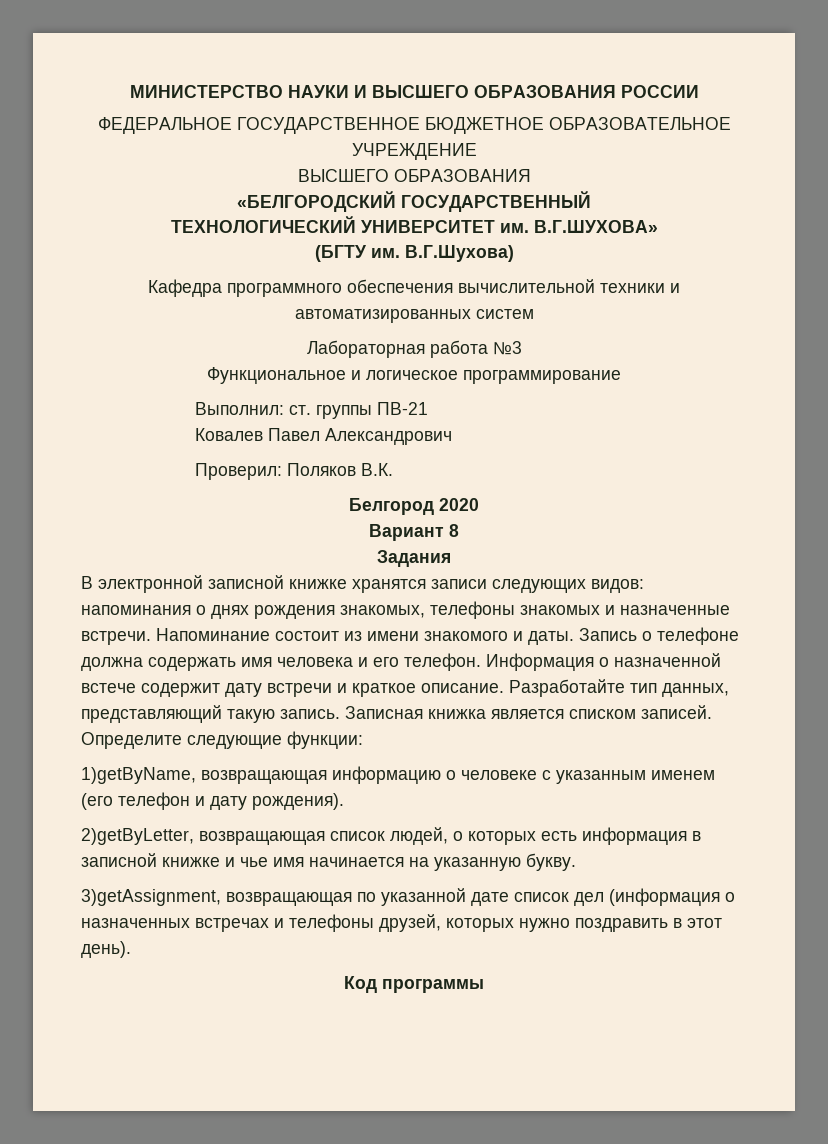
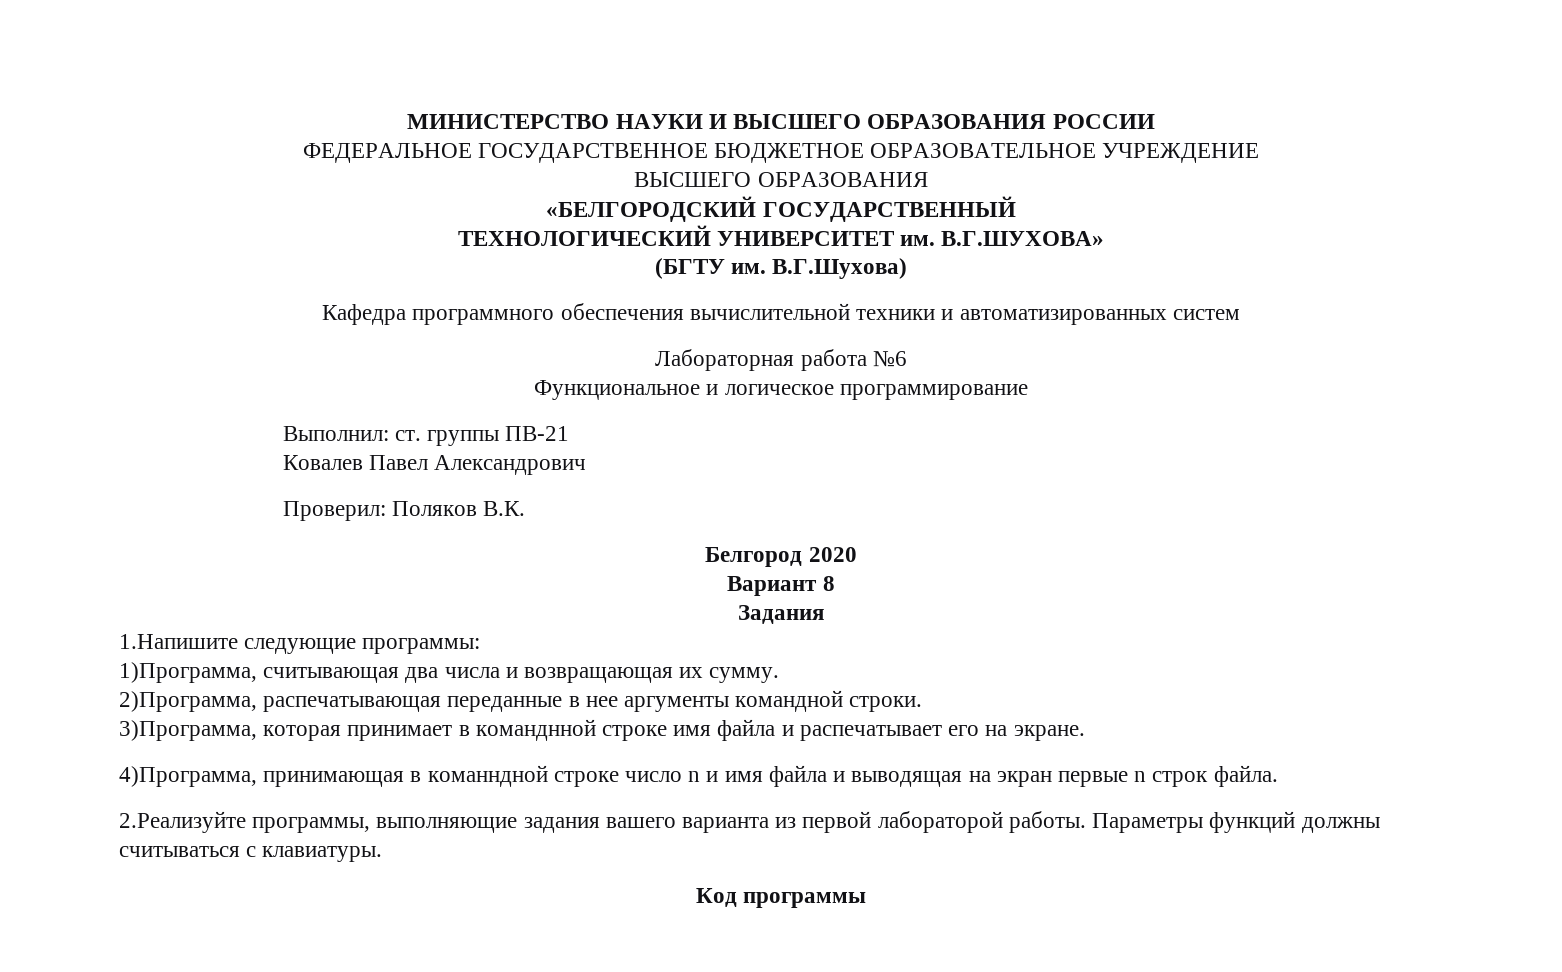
- Лабораторная работа №3
+ Лабораторная работа №6
- В электронной записной книжке хранятся записи следующих видов: напоминания о днях рождения знакомых, телефоны знакомых и назначенные встречи. Напоминание состоит из имени знакомого и даты. Запись о телефоне должна содержать имя человека и его телефон. Информация о назначенной встече содержит дату встречи и краткое описание. Разработайте тип данных, представляющий такую запись. Записная книжка является списком записей. Определите следующие функции:
- 1)getByName, возвращающая информацию о человеке с указанным именем (его телефон и дату рождения).
- 2)getByLetter, возвращающая список людей, о которых есть информация в записной книжке и чье имя начинается на указанную букву.
- 3)getAssignment, возвращающая по указанной дате список дел (информация о назначенных встречах и телефоны друзей, которых нужно поздравить в этот день).
+ 1.Напишите следующие программы:
+ 1)Программа, считывающая два числа и возвращающая их сумму.
+ 2)Программа, распечатывающая переданные в нее аргументы командной строки.
+ 3)Программа, которая принимает в команднной строке имя файла и распечатывает его на экране.
+ 4)Программа, принимающая в команндной строке число n и имя файла и выводящая на экран первые n строк файла.
+ 2.Реализуйте программы, выполняющие задания вашего варианта из первой лабораторой работы. Параметры функций должны считываться с клавиатуры.

